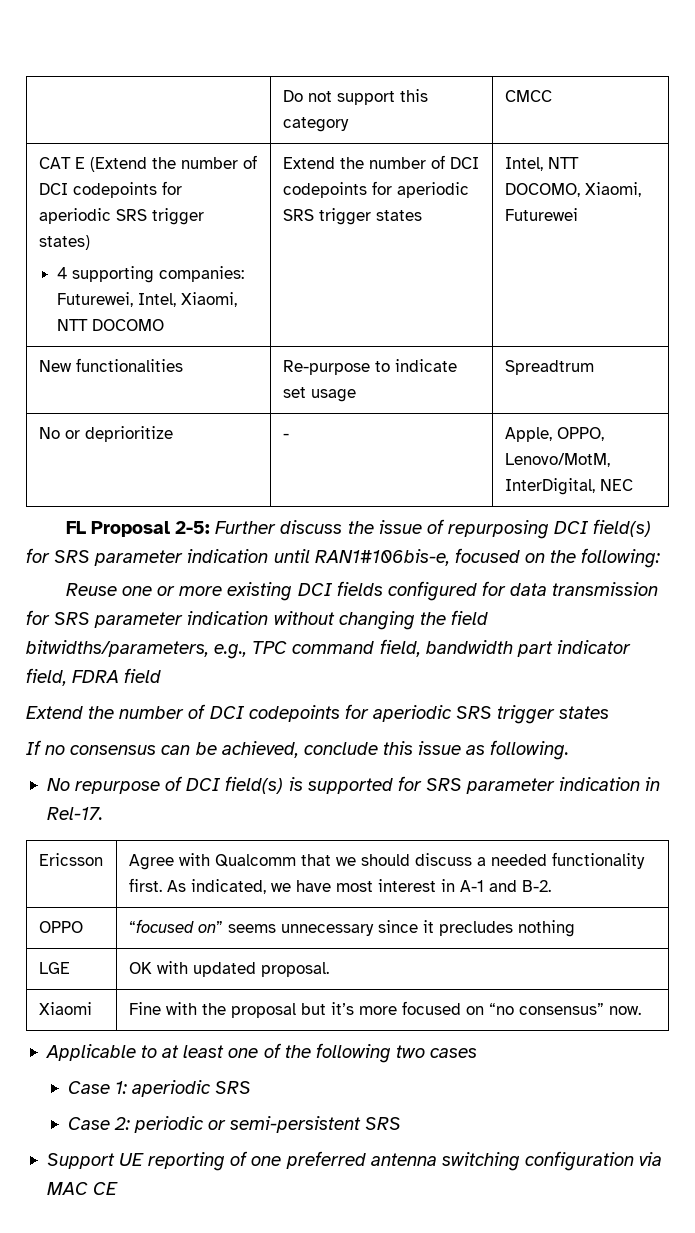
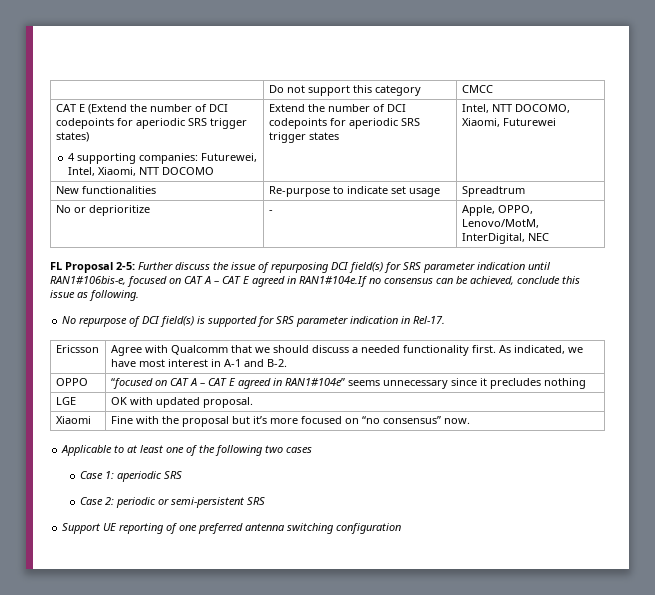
- FL Proposal 2-5: Further discuss the issue of repurposing DCI field(s) for SRS parameter indication until RAN1#106bis-e, focused on the following:
- Reuse one or more existing DCI fields configured for data transmission for SRS parameter indication without changing the field bitwidths/parameters, e.g., TPC command field, bandwidth part indicator field, FDRA field
- Extend the number of DCI codepoints for aperiodic SRS trigger states
- If no consensus can be achieved, conclude this issue as following.
+ FL Proposal 2-5: Further discuss the issue of repurposing DCI field(s) for SRS parameter indication until RAN1#106bis-e, focused on CAT A – CAT E agreed in RAN1#104e.If no consensus can be achieved, conclude this issue as following.
- OPPO | “focused on” seems unnecessary since it precludes nothing
+ OPPO | “focused on CAT A – CAT E agreed in RAN1#104e” seems unnecessary since it precludes nothing
- Support UE reporting of one preferred antenna switching configuration via MAC CE
+ Support UE reporting of one preferred antenna switching configuration

